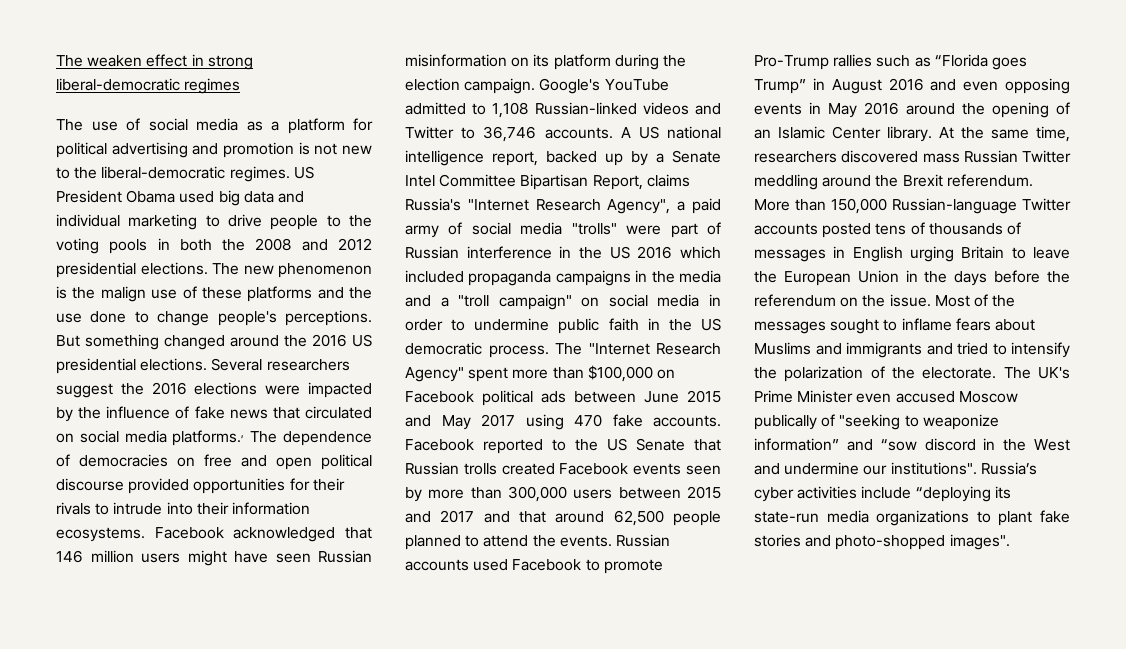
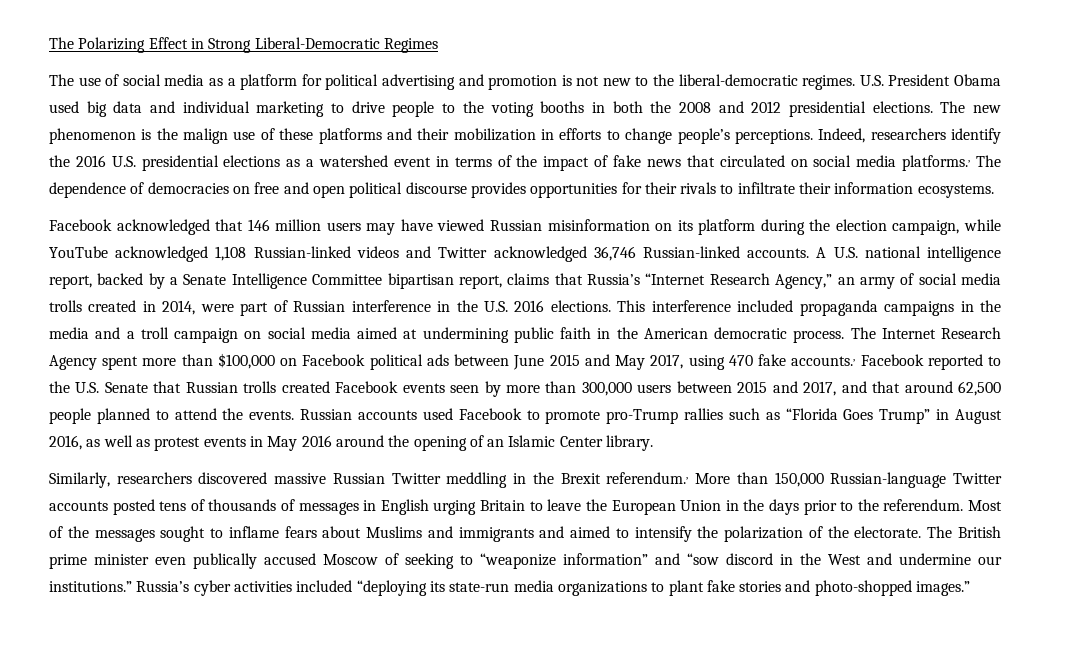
- The weaken effect in strong liberal-democratic regimes
+ The Polarizing Effect in Strong Liberal-Democratic Regimes
- US President Obama used big data and individual marketing to drive people to the voting pools in both the 2008 and 2012 presidential elections.
+ U.S. President Obama used big data and individual marketing to drive people to the voting booths in both the 2008 and 2012 presidential elections.
- The new phenomenon is the malign use of these platforms and the use done to change people's perceptions. But something changed around the 2016 US presidential elections. Several researchers suggest the 2016 elections were impacted by the influence of fake news that circulated on social media platforms., The dependence of democracies on free and open political discourse provided opportunities for their rivals to intrude into their information ecosystems. Facebook acknowledged that 146 million users might have seen Russian misinformation on its platform during the election campaign. Google's YouTube admitted to 1,108 Russian-linked videos and Twitter to 36,746 accounts.
+ The new phenomenon is the malign use of these platforms and their mobilization in efforts to change people’s perceptions. Indeed, researchers identify the 2016 U.S. presidential elections as a watershed event in terms of the impact of fake news that circulated on social media platforms., The dependence of democracies on free and open political discourse provides opportunities for their rivals to infiltrate their information ecosystems.
+ Facebook acknowledged that 146 million users may have viewed Russian misinformation on its platform during the election campaign, while YouTube acknowledged 1,108 Russian-linked videos and Twitter acknowledged 36,746 Russian-linked accounts.
- A US national intelligence report, backed up by a Senate Intel Committee Bipartisan Report, claims Russia's "Internet Research Agency", a paid army of social media "trolls" were part of Russian interference in the US 2016 which included propaganda campaigns in the media and a "troll campaign" on social media in order to undermine public faith in the US democratic process.
+ A U.S. national intelligence report, backed by a Senate Intelligence Committee bipartisan report, claims that Russia’s “Internet Research Agency,” an army of social media trolls created in 2014, were part of Russian interference in the U.S. 2016 elections. This interference included propaganda campaigns in the media and a troll campaign on social media aimed at undermining public faith in the American democratic process.
- The "Internet Research Agency" spent more than $100,000 on Facebook political ads between June 2015 and May 2017 using 470 fake accounts. Facebook reported to the US Senate that Russian trolls created Facebook events seen by more than 300,000 users between 2015 and 2017 and that around 62,500 people planned to attend the events.
+ The Internet Research Agency spent more than $100,000 on Facebook political ads between June 2015 and May 2017, using 470 fake accounts., Facebook reported to the U.S. Senate that Russian trolls created Facebook events seen by more than 300,000 users between 2015 and 2017, and that around 62,500 people planned to attend the events.
- Russian accounts used Facebook to promote Pro-Trump rallies such as “Florida goes Trump” in August 2016 and even opposing events in May 2016 around the opening of an Islamic Center library. At the same time, researchers discovered mass Russian Twitter meddling around the Brexit referendum. More than 150,000 Russian-language Twitter accounts posted tens of thousands of messages in English urging Britain to leave the European Union in the days before the referendum on the issue.
+ Russian accounts used Facebook to promote pro-Trump rallies such as “Florida Goes Trump” in August 2016, as well as protest events in May 2016 around the opening of an Islamic Center library.
+ Similarly, researchers discovered massive Russian Twitter meddling in the Brexit referendum., More than 150,000 Russian-language Twitter accounts posted tens of thousands of messages in English urging Britain to leave the European Union in the days prior to the referendum.
- Most of the messages sought to inflame fears about Muslims and immigrants and tried to intensify the polarization of the electorate.
+ Most of the messages sought to inflame fears about Muslims and immigrants and aimed to intensify the polarization of the electorate.
- The UK's Prime Minister even accused Moscow publically of "seeking to weaponize information” and “sow discord in the West and undermine our institutions".
+ The British prime minister even publically accused Moscow of seeking to “weaponize information” and “sow discord in the West and undermine our institutions.”
- Russia’s cyber activities include “deploying its state-run media organizations to plant fake stories and photo-shopped images".
+ Russia’s cyber activities included “deploying its state-run media organizations to plant fake stories and photo-shopped images.”

